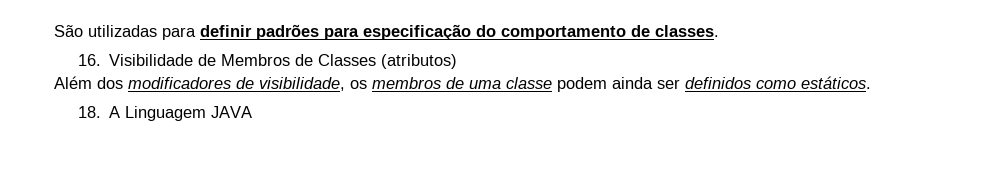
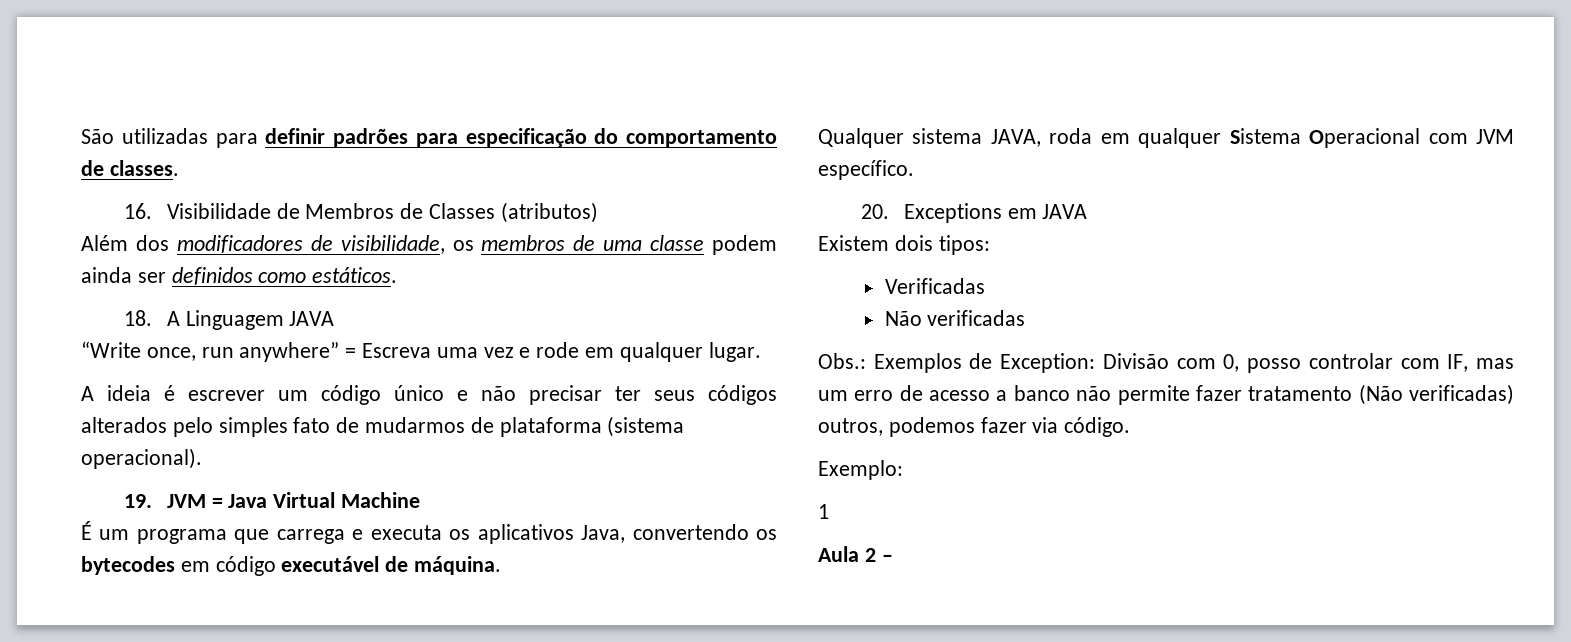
+ “Write once, run anywhere” = Escreva uma vez e rode em qualquer lugar.
+ A ideia é escrever um código único e não precisar ter seus códigos alterados pelo simples fato de mudarmos de plataforma (sistema operacional).
+ 19. JVM = Java Virtual Machine
+ É um programa que carrega e executa os aplicativos Java, convertendo os bytecodes em código executável de máquina.
+ Qualquer sistema JAVA, roda em qualquer Sistema Operacional com JVM específico.
+ 20. Exceptions em JAVA
+ Existem dois tipos:
+ Verificadas
+ Não verificadas
+ Obs.: Exemplos de Exception: Divisão com 0, posso controlar com IF, mas um erro de acesso a banco não permite fazer tratamento (Não verificadas) outros, podemos fazer via código.
+ Exemplo:
+ 1
+ Aula 2 –

